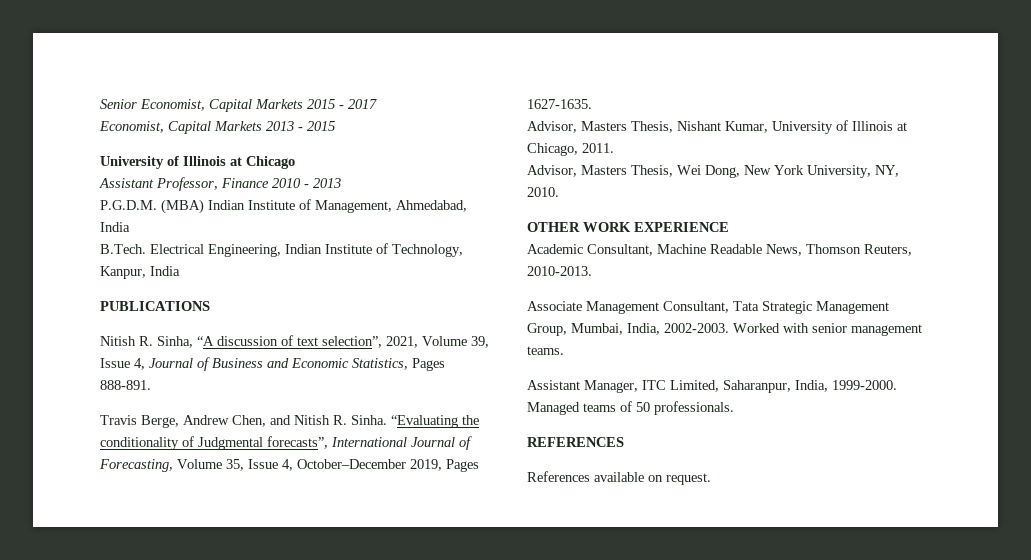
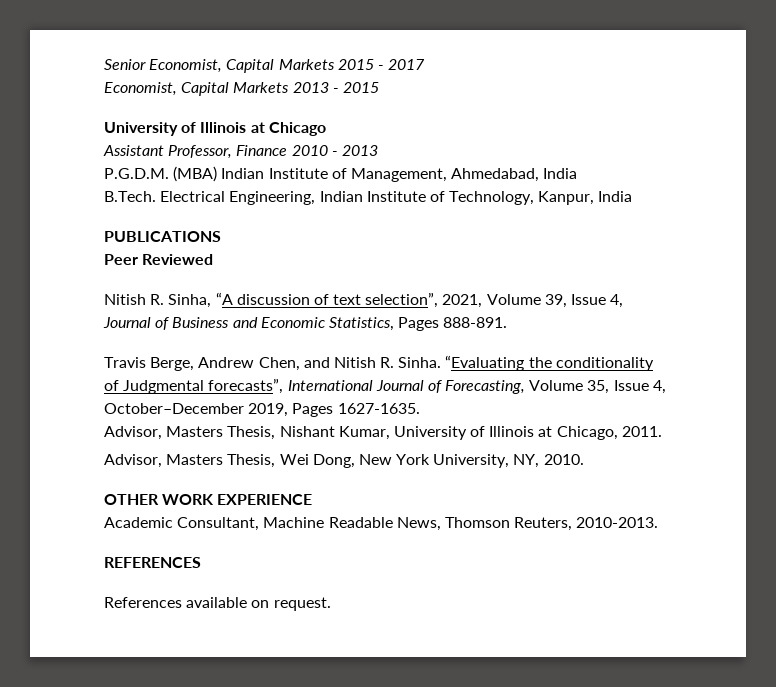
+ Peer Reviewed
- Associate Management Consultant, Tata Strategic Management Group, Mumbai, India, 2002-2003. Worked with senior management teams.
- Assistant Manager, ITC Limited, Saharanpur, India, 1999-2000. Managed teams of 50 professionals.

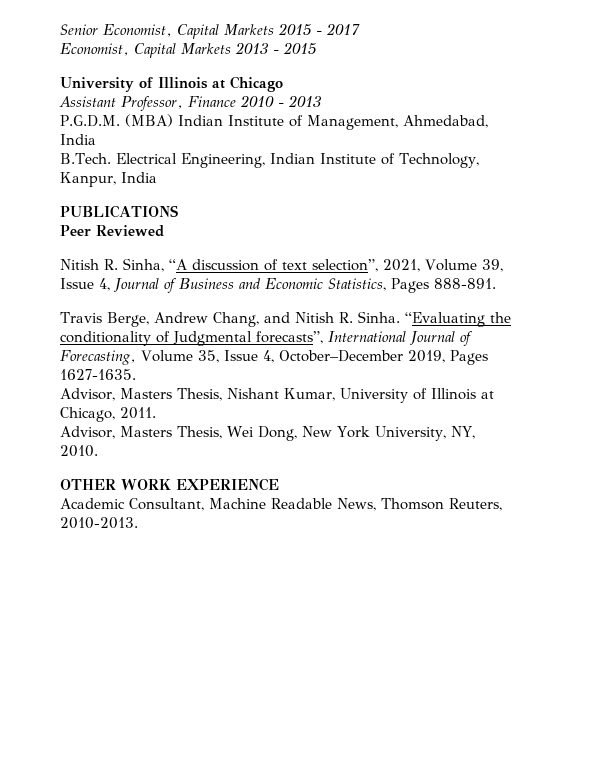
- Travis Berge, Andrew Chen, and Nitish R. Sinha.
+ Travis Berge, Andrew Chang, and Nitish R. Sinha.
- REFERENCES
- References available on request.

